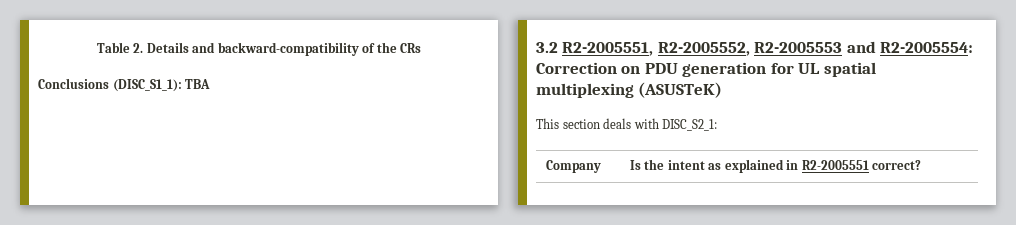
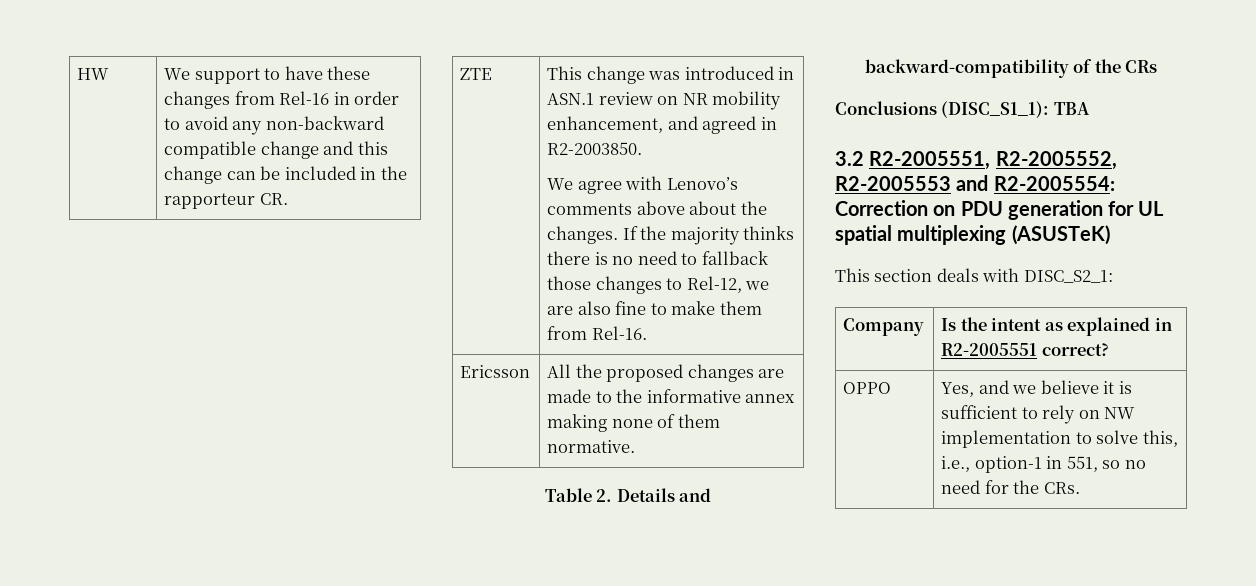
+ HW | We support to have these changes from Rel-16 in order to avoid any non-backward compatible change and this change can be included in the rapporteur CR.
+ ZTE | This change was introduced in ASN.1 review on NR mobility enhancement, and agreed in R2-2003850.
+ We agree with Lenovo’s comments above about the changes. If the majority thinks there is no need to fallback those changes to Rel-12, we are also fine to make them from Rel-16.
+ Ericsson | All the proposed changes are made to the informative annex making none of them normative.
+ OPPO | Yes, and we believe it is sufficient to rely on NW implementation to solve this, i.e., option-1 in 551, so no need for the CRs.

